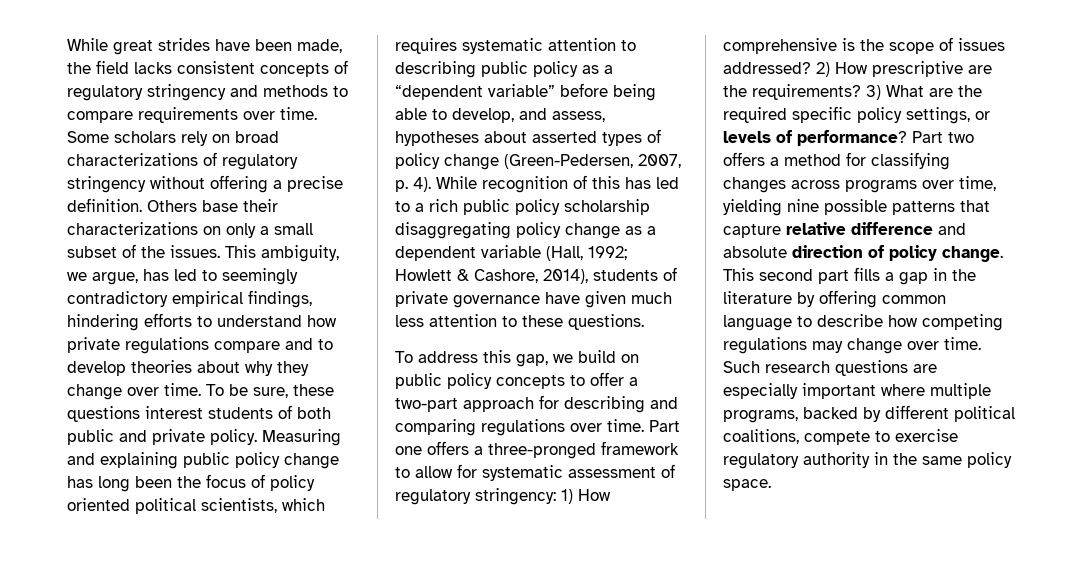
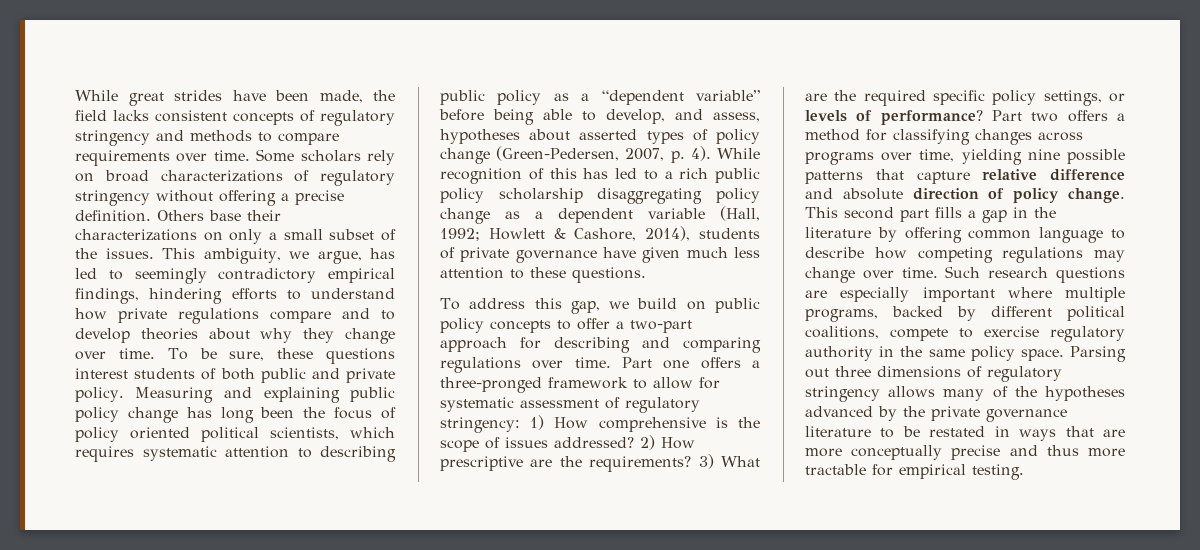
+ Parsing out three dimensions of regulatory stringency allows many of the hypotheses advanced by the private governance literature to be restated in ways that are more conceptually precise and thus more tractable for empirical testing.

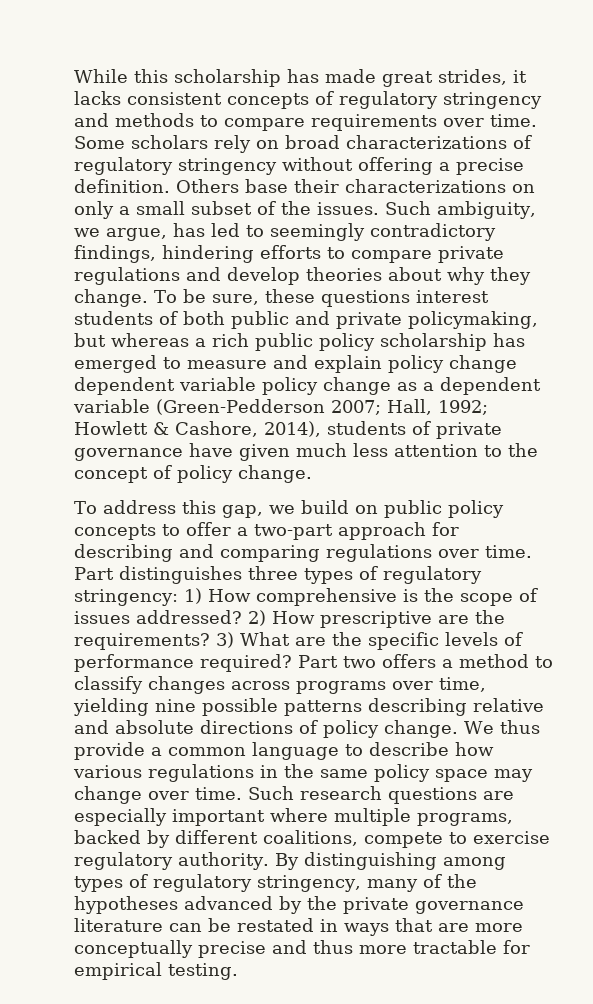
- While great strides have been made, the field lacks consistent concepts of regulatory stringency and methods to compare requirements over time.
+ While this scholarship has made great strides, it lacks consistent concepts of regulatory stringency and methods to compare requirements over time.
- This ambiguity, we argue, has led to seemingly contradictory empirical findings, hindering efforts to understand how private regulations compare and to develop theories about why they change over time.
+ Such ambiguity, we argue, has led to seemingly contradictory findings, hindering efforts to compare private regulations and develop theories about why they change.
- To be sure, these questions interest students of both public and private policy. Measuring and explaining public policy change has long been the focus of policy oriented political scientists, which requires systematic attention to describing public policy as a “dependent variable” before being able to develop, and assess, hypotheses about asserted types of policy change (Green-Pedersen, 2007, p. 4). While recognition of this has led to a rich public policy scholarship disaggregating policy change as a dependent variable (Hall, 1992; Howlett & Cashore, 2014), students of private governance have given much less attention to these questions.
+ To be sure, these questions interest students of both public and private policymaking, but whereas a rich public policy scholarship has emerged to measure and explain policy change dependent variable policy change as a dependent variable (Green-Pedderson 2007; Hall, 1992; Howlett & Cashore, 2014), students of private governance have given much less attention to the concept of policy change.
- Part one offers a three-pronged framework to allow for systematic assessment of regulatory stringency: 1) How comprehensive is the scope of issues addressed?
+ Part distinguishes three types of regulatory stringency: 1) How comprehensive is the scope of issues addressed?
- 3) What are the required specific policy settings, or levels of performance?
+ 3) What are the specific levels of performance required?
- Part two offers a method for classifying changes across programs over time, yielding nine possible patterns that capture relative difference and absolute direction of policy change. This second part fills a gap in the literature by offering common language to describe how competing regulations may change over time.
+ Part two offers a method to classify changes across programs over time, yielding nine possible patterns describing relative and absolute directions of policy change. We thus provide a common language to describe how various regulations in the same policy space may change over time.
- Such research questions are especially important where multiple programs, backed by different political coalitions, compete to exercise regulatory authority in the same policy space. Parsing out three dimensions of regulatory stringency allows many of the hypotheses advanced by the private governance literature to be restated in ways that are more conceptually precise and thus more tractable for empirical testing.
+ Such research questions are especially important where multiple programs, backed by different coalitions, compete to exercise regulatory authority. By distinguishing among types of regulatory stringency, many of the hypotheses advanced by the private governance literature can be restated in ways that are more conceptually precise and thus more tractable for empirical testing.

